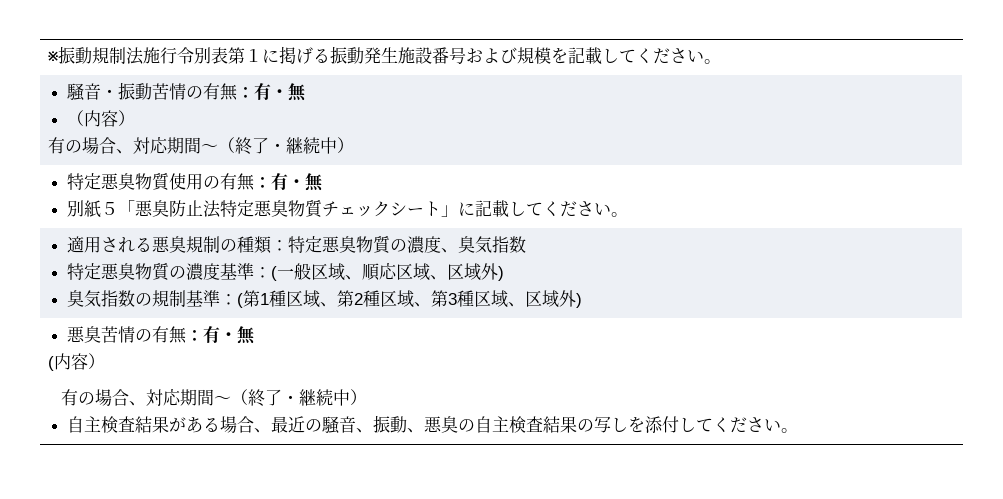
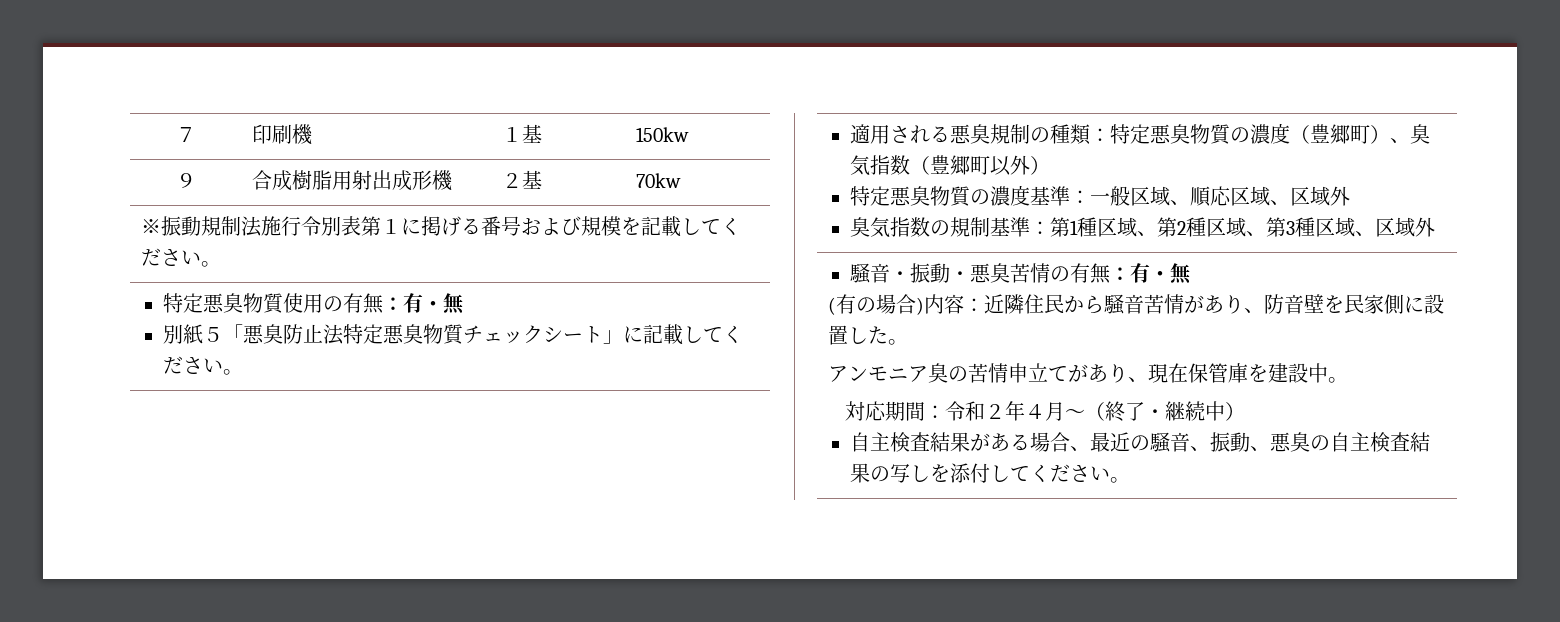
+ ７ | 印刷機 | １基 | 150kw
+ ９ | 合成樹脂用射出成形機 | ２基 | 70kw
- ※振動規制法施行令別表第１に掲げる振動発生施設番号および規模を記載してください。
+ ※振動規制法施行令別表第１に掲げる番号および規模を記載してください。
- 騒音・振動苦情の有無：有・無
- （内容）
- 有の場合、対応期間～（終了・継続中）
- 適用される悪臭規制の種類：特定悪臭物質の濃度、臭気指数
+ 適用される悪臭規制の種類：特定悪臭物質の濃度（豊郷町）、臭気指数（豊郷町以外）
- 特定悪臭物質の濃度基準：(一般区域、順応区域、区域外)
+ 特定悪臭物質の濃度基準：一般区域、順応区域、区域外
- 臭気指数の規制基準：(第1種区域、第2種区域、第3種区域、区域外)
- 悪臭苦情の有無：有・無
- (内容）
- 有の場合、対応期間～（終了・継続中）
+ 臭気指数の規制基準：第1種区域、第2種区域、第3種区域、区域外
+ 騒音・振動・悪臭苦情の有無：有・無
+ (有の場合)内容：近隣住民から騒音苦情があり、防音壁を民家側に設置した。
+ アンモニア臭の苦情申立てがあり、現在保管庫を建設中。
+ 対応期間：令和２年４月～（終了・継続中）

